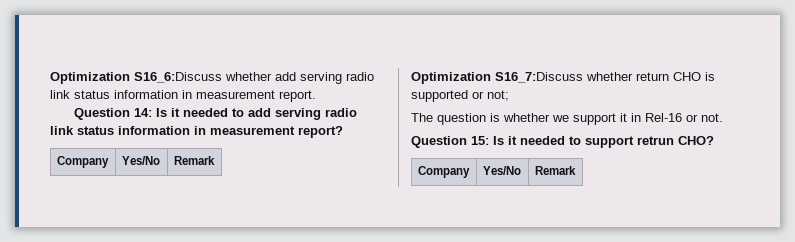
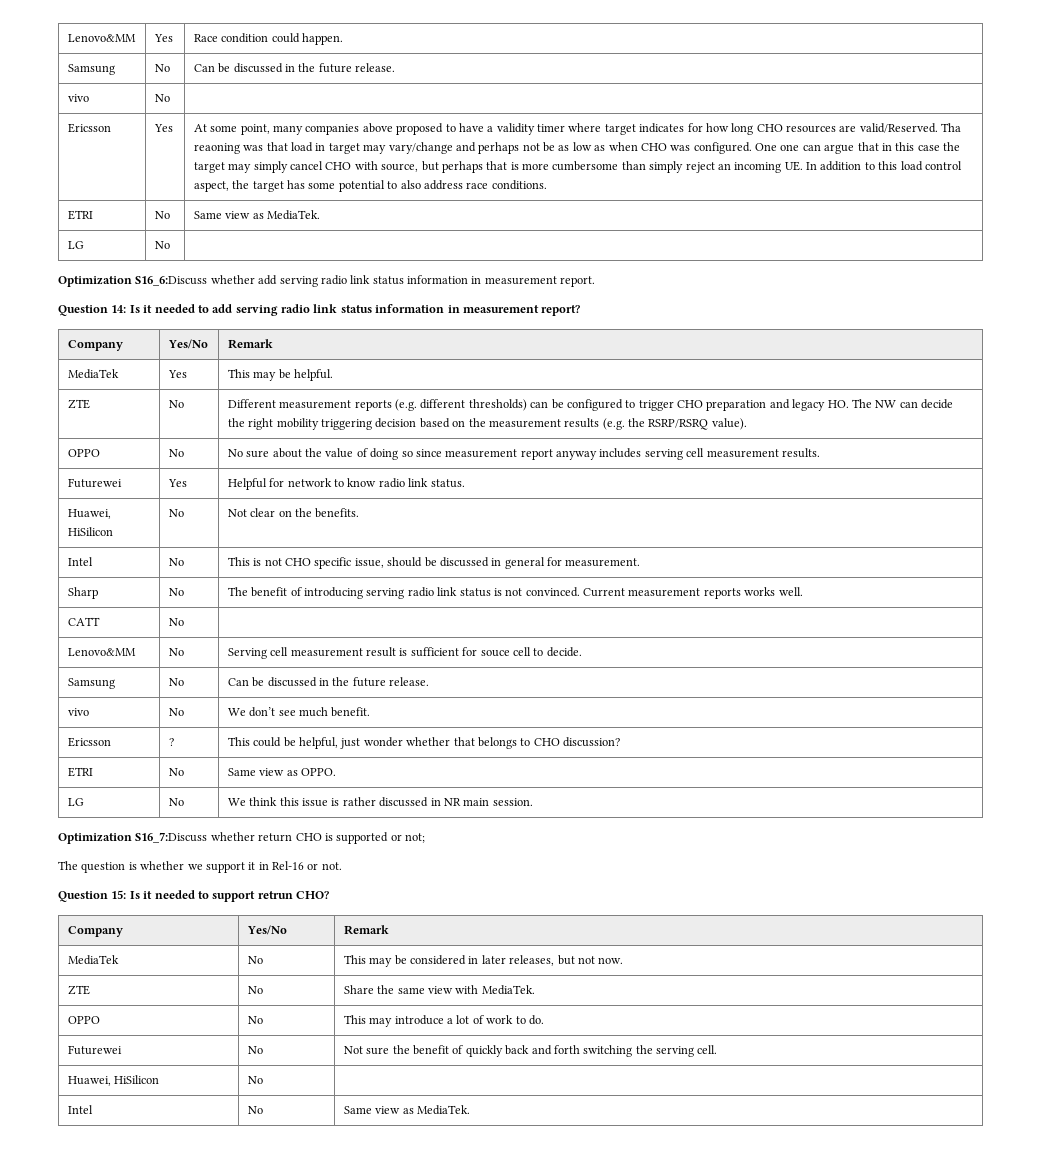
+ Lenovo&MM | Yes | Race condition could happen.
+ Samsung | No | Can be discussed in the future release.
+ vivo | No |
+ Ericsson | Yes | At some point, many companies above proposed to have a validity timer where target indicates for how long CHO resources are valid/Reserved. Tha reaoning was that load in target may vary/change and perhaps not be as low as when CHO was configured. One one can argue that in this case the target may simply cancel CHO with source, but perhaps that is more cumbersome than simply reject an incoming UE. In addition to this load control aspect, the target has some potential to also address race conditions.
+ ETRI | No | Same view as MediaTek.
+ LG | No |
+ MediaTek | Yes | This may be helpful.
+ ZTE | No | Different measurement reports (e.g. different thresholds) can be configured to trigger CHO preparation and legacy HO. The NW can decide the right mobility triggering decision based on the measurement results (e.g. the RSRP/RSRQ value).
+ OPPO | No | No sure about the value of doing so since measurement report anyway includes serving cell measurement results.
+ Futurewei | Yes | Helpful for network to know radio link status.
+ Huawei, HiSilicon | No | Not clear on the benefits.
+ Intel | No | This is not CHO specific issue, should be discussed in general for measurement.
+ Sharp | No | The benefit of introducing serving radio link status is not convinced. Current measurement reports works well.
+ CATT | No |
+ Lenovo&MM | No | Serving cell measurement result is sufficient for souce cell to decide.
+ Samsung | No | Can be discussed in the future release.
+ vivo | No | We don’t see much benefit.
+ Ericsson | ? | This could be helpful, just wonder whether that belongs to CHO discussion?
+ ETRI | No | Same view as OPPO.
+ LG | No | We think this issue is rather discussed in NR main session.
+ MediaTek | No | This may be considered in later releases, but not now.
+ ZTE | No | Share the same view with MediaTek.
+ OPPO | No | This may introduce a lot of work to do.
+ Futurewei | No | Not sure the benefit of quickly back and forth switching the serving cell.
+ Huawei, HiSilicon | No |
+ Intel | No | Same view as MediaTek.

